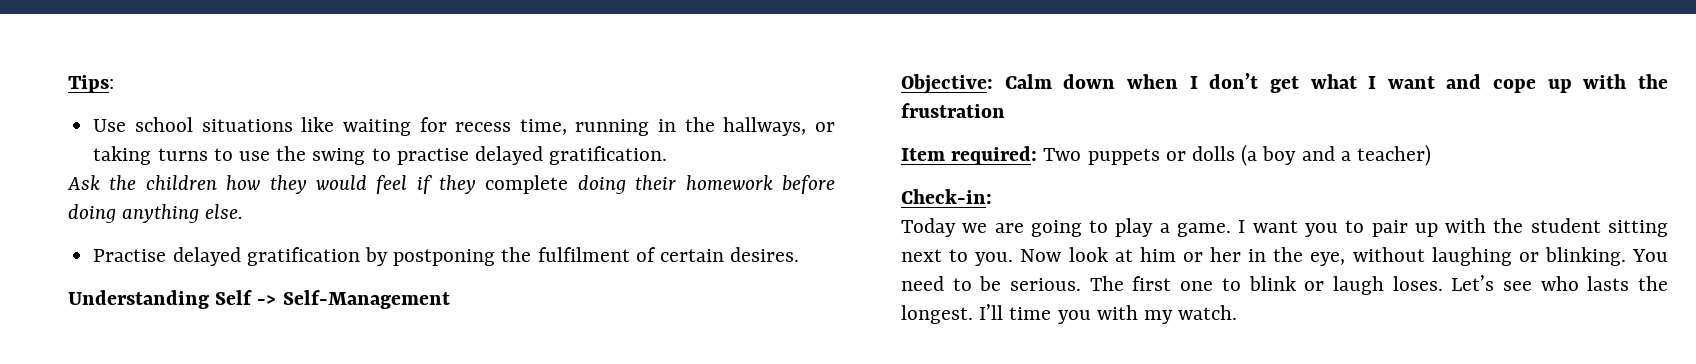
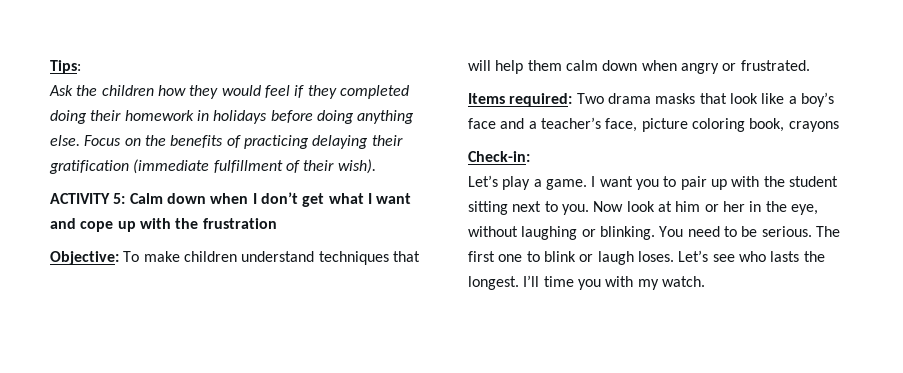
- Use school situations like waiting for recess time, running in the hallways, or taking turns to use the swing to practise delayed gratification.
- Ask the children how they would feel if they complete doing their homework before doing anything else.
- Practise delayed gratification by postponing the fulfilment of certain desires.
- Understanding Self -> Self-Management
- Objective: Calm down when I don’t get what I want and cope up with the frustration
+ Ask the children how they would feel if they completed doing their homework in holidays before doing anything else. Focus on the benefits of practicing delaying their gratification (immediate fulfillment of their wish).
+ ACTIVITY 5: Calm down when I don’t get what I want and cope up with the frustration
- Item required: Two puppets or dolls (a boy and a teacher)
+ Objective: To make children understand techniques that will help them calm down when angry or frustrated.
+ Items required: Two drama masks that look like a boy’s face and a teacher’s face, picture coloring book, crayons
  Check-in:
- Today we are going to play a game.
+ Let’s play a game.

